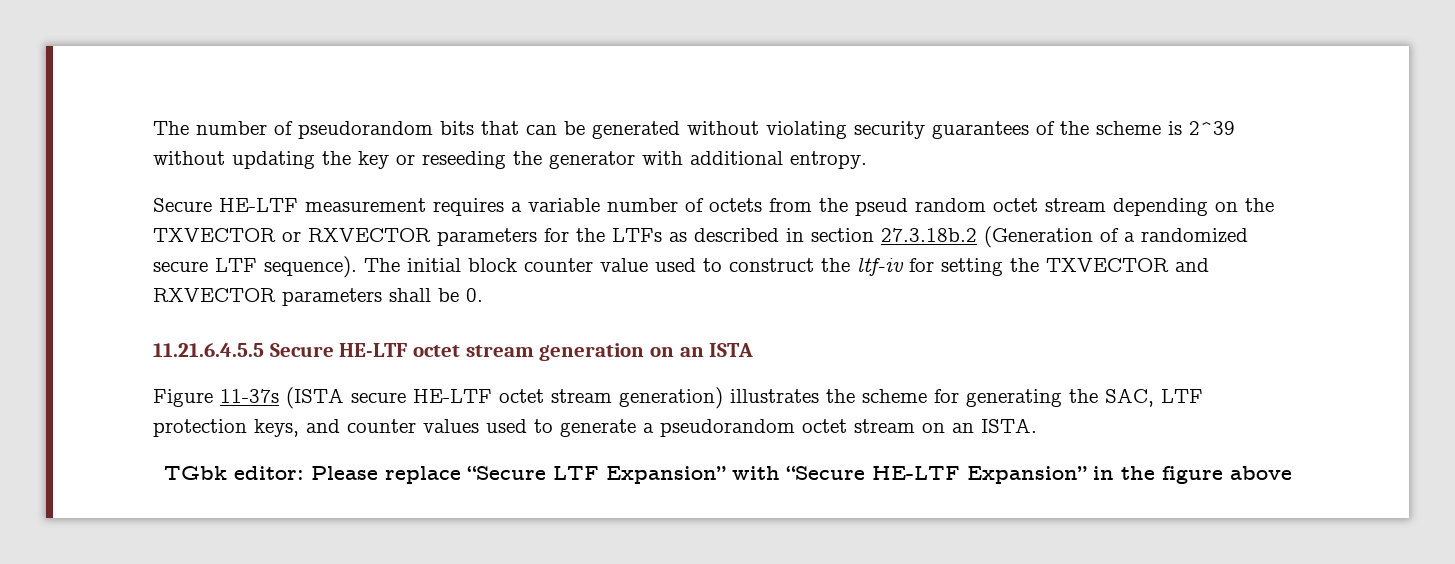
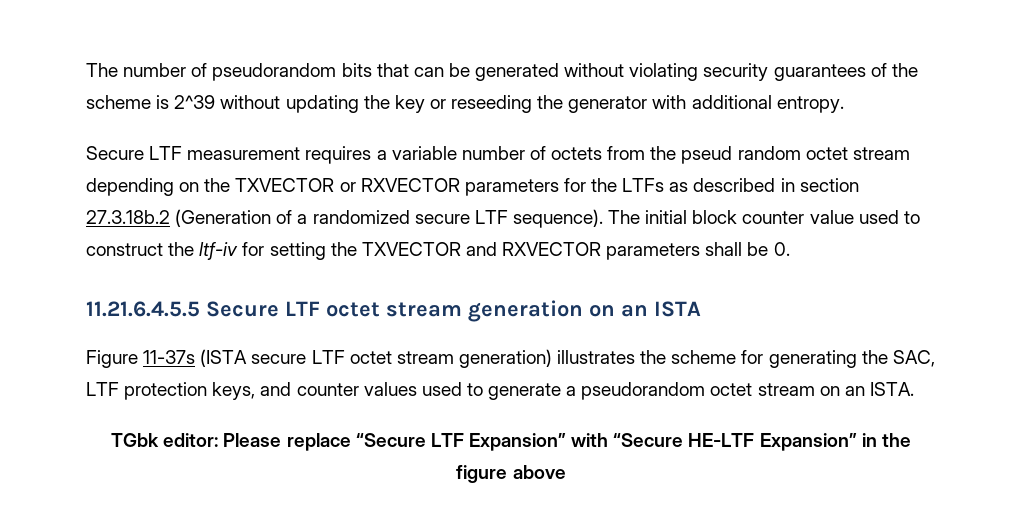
- Secure HE-LTF measurement requires a variable number of octets from the pseud random octet stream depending on the TXVECTOR or RXVECTOR parameters for the LTFs as described in section 27.3.18b.2 (Generation of a randomized secure LTF sequence).
+ Secure LTF measurement requires a variable number of octets from the pseud random octet stream depending on the TXVECTOR or RXVECTOR parameters for the LTFs as described in section 27.3.18b.2 (Generation of a randomized secure LTF sequence).
- 11.21.6.4.5.5 Secure HE-LTF octet stream generation on an ISTA
+ 11.21.6.4.5.5 Secure LTF octet stream generation on an ISTA
- Figure 11-37s (ISTA secure HE-LTF octet stream generation) illustrates the scheme for generating the SAC, LTF protection keys, and counter values used to generate a pseudorandom octet stream on an ISTA.
+ Figure 11-37s (ISTA secure LTF octet stream generation) illustrates the scheme for generating the SAC, LTF protection keys, and counter values used to generate a pseudorandom octet stream on an ISTA.

